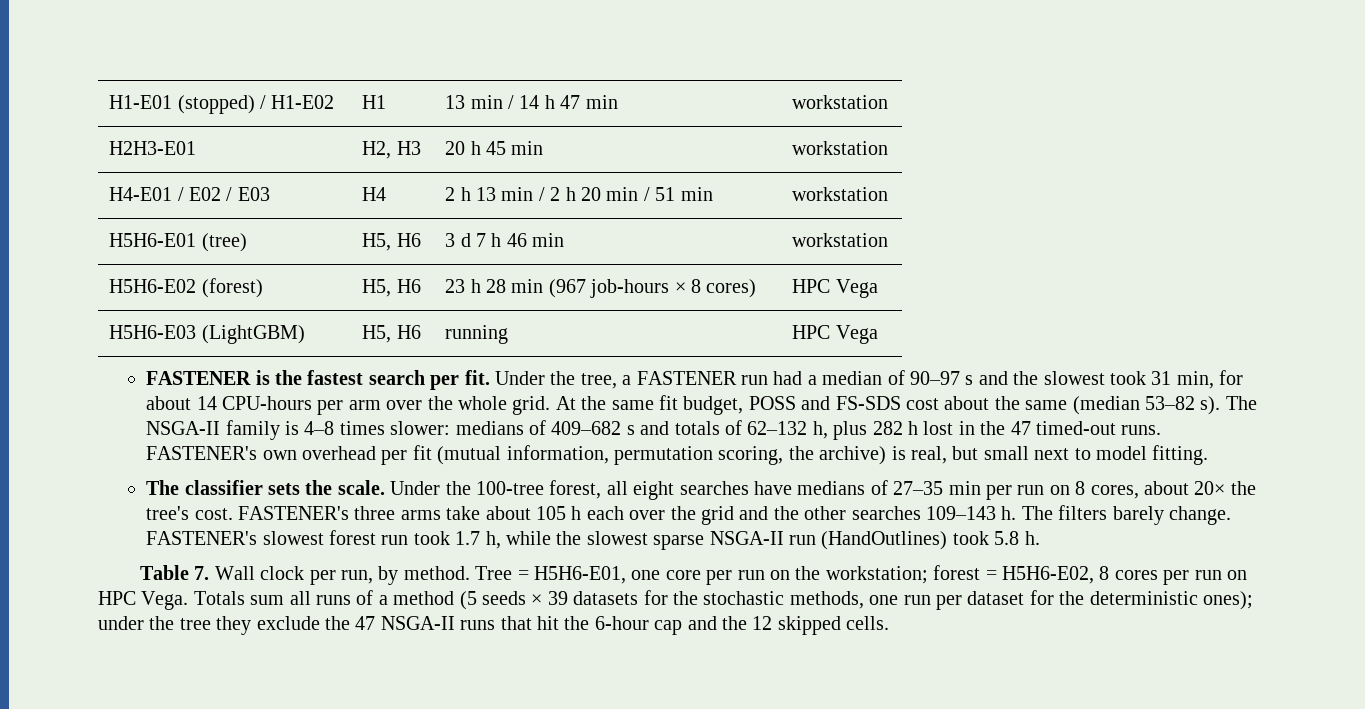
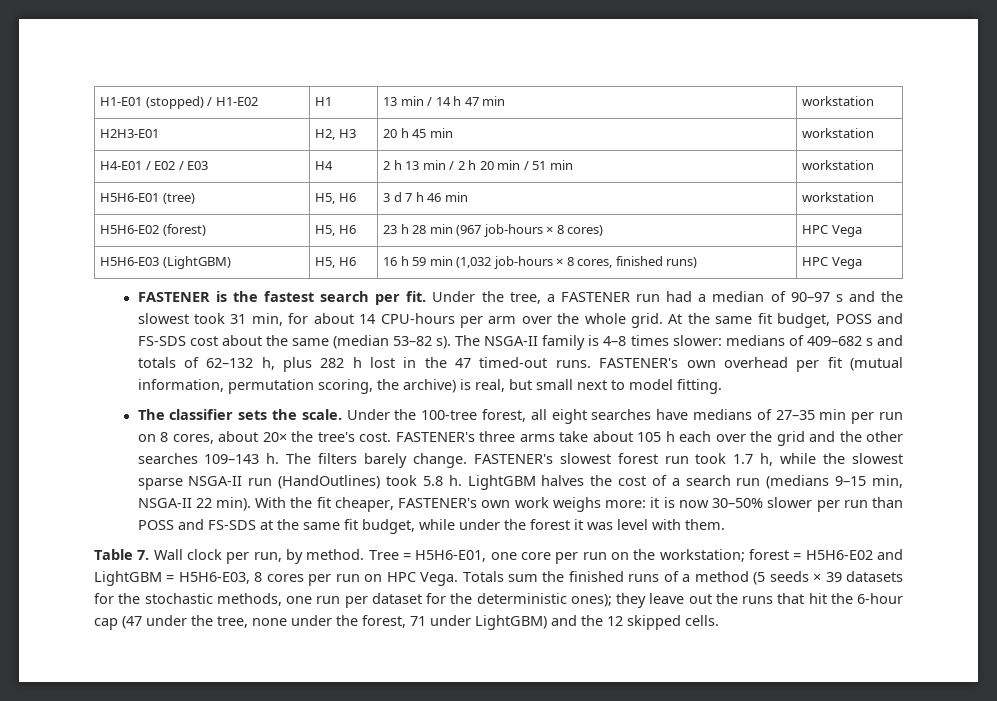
- H5H6-E03 (LightGBM) | H5, H6 | running | HPC Vega
+ H5H6-E03 (LightGBM) | H5, H6 | 16 h 59 min (1,032 job-hours × 8 cores, finished runs) | HPC Vega
+ LightGBM halves the cost of a search run (medians 9–15 min, NSGA-II 22 min). With the fit cheaper, FASTENER's own work weighs more: it is now 30–50% slower per run than POSS and FS-SDS at the same fit budget, while under the forest it was level with them.
- Tree = H5H6-E01, one core per run on the workstation; forest = H5H6-E02, 8 cores per run on HPC Vega.
+ Tree = H5H6-E01, one core per run on the workstation; forest = H5H6-E02 and LightGBM = H5H6-E03, 8 cores per run on HPC Vega.
- Totals sum all runs of a method (5 seeds × 39 datasets for the stochastic methods, one run per dataset for the deterministic ones); under the tree they exclude the 47 NSGA-II runs that hit the 6-hour cap and the 12 skipped cells.
+ Totals sum the finished runs of a method (5 seeds × 39 datasets for the stochastic methods, one run per dataset for the deterministic ones); they leave out the runs that hit the 6-hour cap (47 under the tree, none under the forest, 71 under LightGBM) and the 12 skipped cells.

